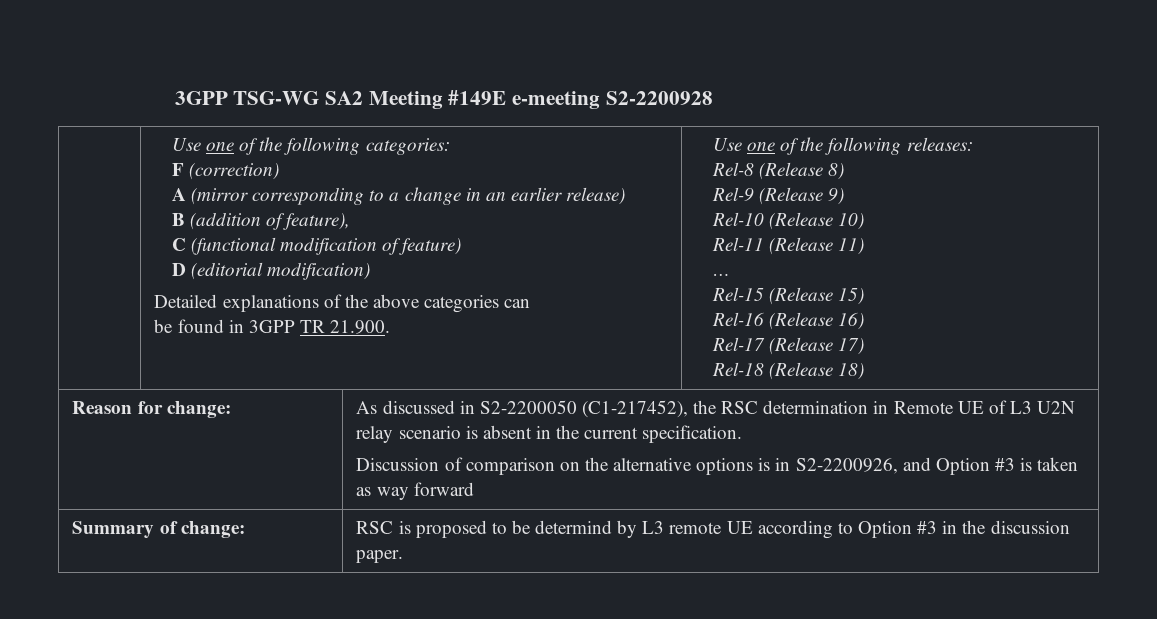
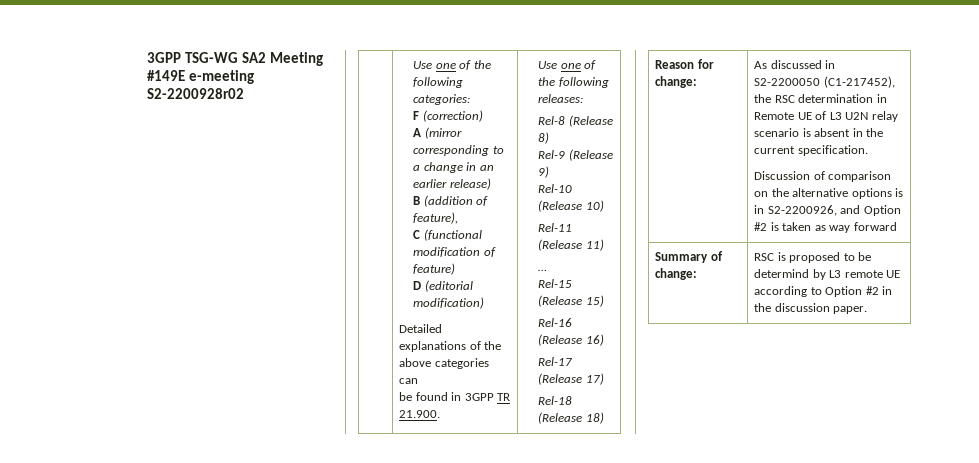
- 3GPP TSG-WG SA2 Meeting #149E e-meeting S2-2200928
+ 3GPP TSG-WG SA2 Meeting #149E e-meeting S2-2200928r02
- Discussion of comparison on the alternative options is in S2-2200926, and Option #3 is taken as way forward
+ Discussion of comparison on the alternative options is in S2-2200926, and Option #2 is taken as way forward
- Summary of change: | RSC is proposed to be determind by L3 remote UE according to Option #3 in the discussion paper.
+ Summary of change: | RSC is proposed to be determind by L3 remote UE according to Option #2 in the discussion paper.

